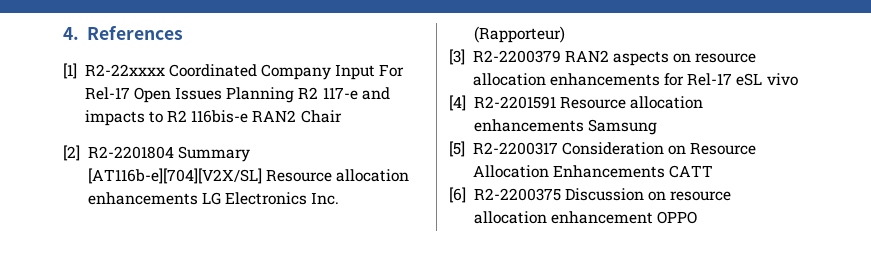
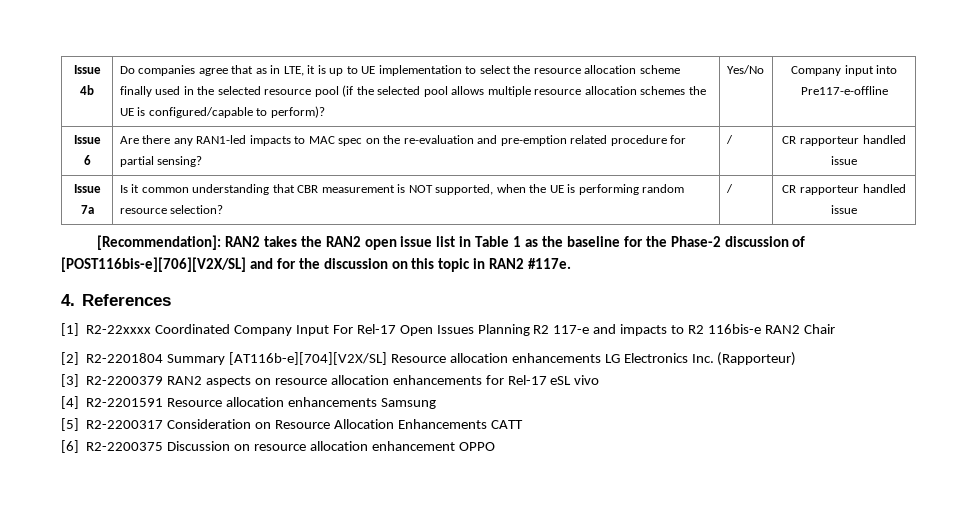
+ Issue 4b | Do companies agree that as in LTE, it is up to UE implementation to select the resource allocation scheme finally used in the selected resource pool (if the selected pool allows multiple resource allocation schemes the UE is configured/capable to perform)? | Yes/No | Company input into Pre117-e-offline
+ Issue 6 | Are there any RAN1-led impacts to MAC spec on the re-evaluation and pre-emption related procedure for partial sensing? | / | CR rapporteur handled issue
+ Issue 7a | Is it common understanding that CBR measurement is NOT supported, when the UE is performing random resource selection? | / | CR rapporteur handled issue
+ [Recommendation]: RAN2 takes the RAN2 open issue list in Table 1 as the baseline for the Phase-2 discussion of [POST116bis-e][706][V2X/SL] and for the discussion on this topic in RAN2 #117e.

